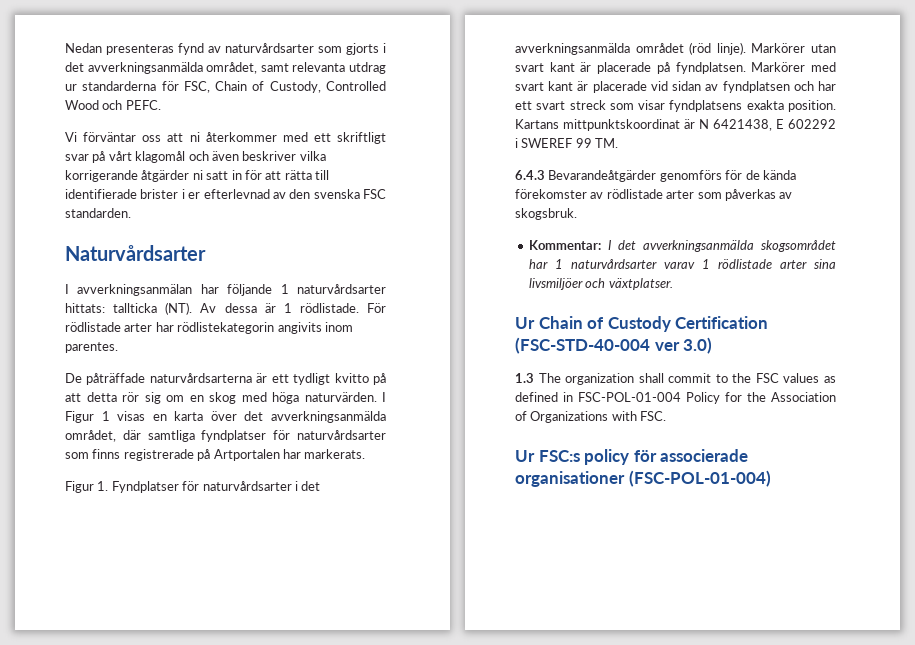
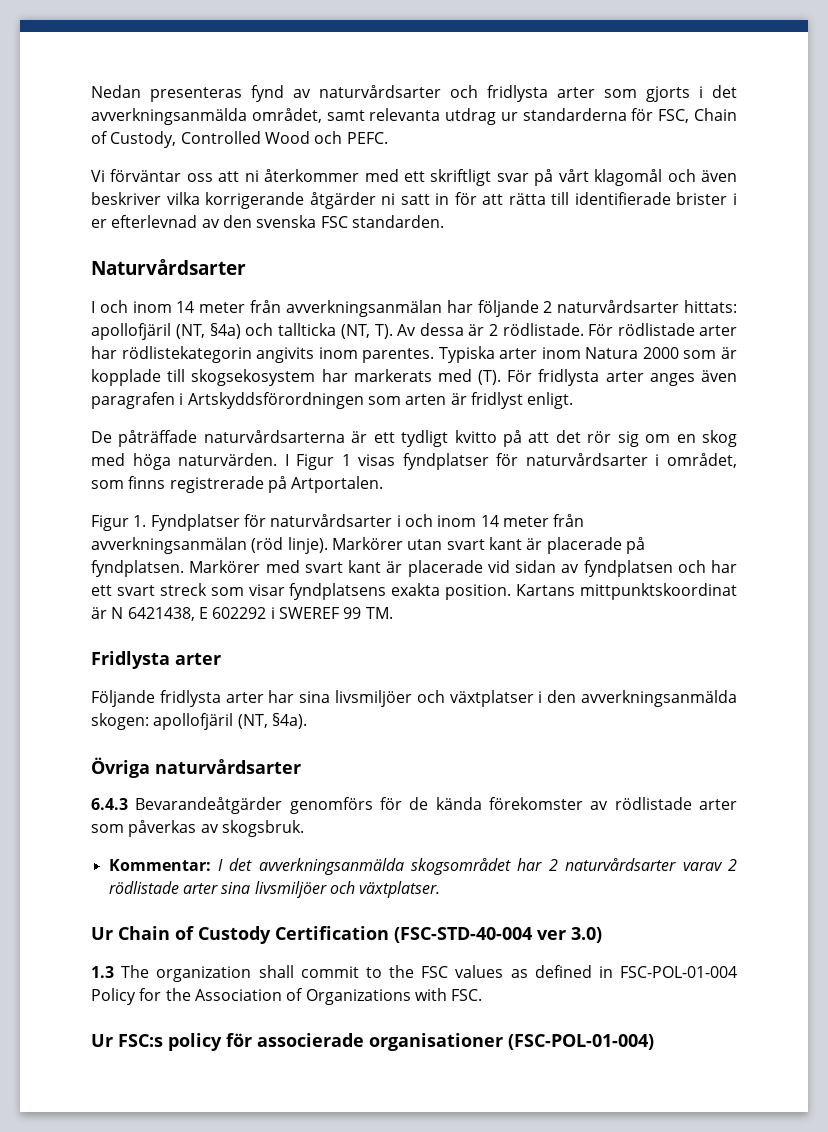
- Nedan presenteras fynd av naturvårdsarter som gjorts i det avverkningsanmälda området, samt relevanta utdrag ur standarderna för FSC, Chain of Custody, Controlled Wood och PEFC.
+ Nedan presenteras fynd av naturvårdsarter och fridlysta arter som gjorts i det avverkningsanmälda området, samt relevanta utdrag ur standarderna för FSC, Chain of Custody, Controlled Wood och PEFC.
- I avverkningsanmälan har följande 1 naturvårdsarter hittats: tallticka (NT). Av dessa är 1 rödlistade.
+ I och inom 14 meter från avverkningsanmälan har följande 2 naturvårdsarter hittats: apollofjäril (NT, §4a) och tallticka (NT, T). Av dessa är 2 rödlistade.
+ Typiska arter inom Natura 2000 som är kopplade till skogsekosystem har markerats med (T). För fridlysta arter anges även paragrafen i Artskyddsförordningen som arten är fridlyst enligt.
- De påträffade naturvårdsarterna är ett tydligt kvitto på att detta rör sig om en skog med höga naturvärden.
+ De påträffade naturvårdsarterna är ett tydligt kvitto på att det rör sig om en skog med höga naturvärden.
- I Figur 1 visas en karta över det avverkningsanmälda området, där samtliga fyndplatser för naturvårdsarter som finns registrerade på Artportalen har markerats.
+ I Figur 1 visas fyndplatser för naturvårdsarter i området, som finns registrerade på Artportalen.
- Figur 1. Fyndplatser för naturvårdsarter i det avverkningsanmälda området (röd linje).
+ Figur 1. Fyndplatser för naturvårdsarter i och inom 14 meter från avverkningsanmälan (röd linje).
+ Fridlysta arter
+ Följande fridlysta arter har sina livsmiljöer och växtplatser i den avverkningsanmälda skogen: apollofjäril (NT, §4a).
+ Övriga naturvårdsarter
- Kommentar: I det avverkningsanmälda skogsområdet har 1 naturvårdsarter varav 1 rödlistade arter sina livsmiljöer och växtplatser.
+ Kommentar: I det avverkningsanmälda skogsområdet har 2 naturvårdsarter varav 2 rödlistade arter sina livsmiljöer och växtplatser.

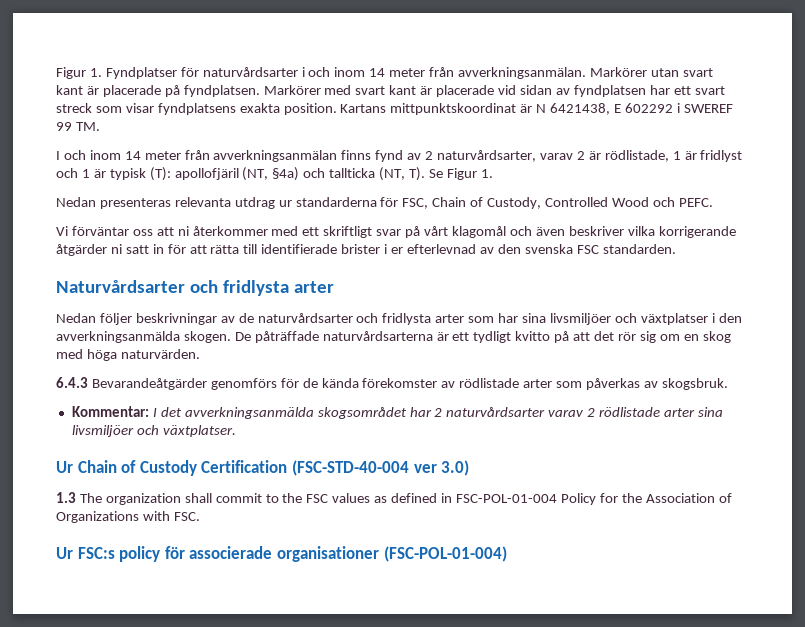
- Nedan presenteras fynd av naturvårdsarter och fridlysta arter som gjorts i det avverkningsanmälda området, samt relevanta utdrag ur standarderna för FSC, Chain of Custody, Controlled Wood och PEFC.
+ Figur 1. Fyndplatser för naturvårdsarter i och inom 14 meter från avverkningsanmälan. Markörer utan svart kant är placerade på fyndplatsen. Markörer med svart kant är placerade vid sidan av fyndplatsen har ett svart streck som visar fyndplatsens exakta position. Kartans mittpunktskoordinat är N 6421438, E 602292 i SWEREF 99 TM.
+ I och inom 14 meter från avverkningsanmälan finns fynd av 2 naturvårdsarter, varav 2 är rödlistade, 1 är fridlyst och 1 är typisk (T): apollofjäril (NT, §4a) och tallticka (NT, T). Se Figur 1.
+ Nedan presenteras relevanta utdrag ur standarderna för FSC, Chain of Custody, Controlled Wood och PEFC.
- Naturvårdsarter
- I och inom 14 meter från avverkningsanmälan har följande 2 naturvårdsarter hittats: apollofjäril (NT, §4a) och tallticka (NT, T). Av dessa är 2 rödlistade. För rödlistade arter har rödlistekategorin angivits inom parentes. Typiska arter inom Natura 2000 som är kopplade till skogsekosystem har markerats med (T). För fridlysta arter anges även paragrafen i Artskyddsförordningen som arten är fridlyst enligt.
- De påträffade naturvårdsarterna är ett tydligt kvitto på att det rör sig om en skog med höga naturvärden. I Figur 1 visas fyndplatser för naturvårdsarter i området, som finns registrerade på Artportalen.
- Figur 1. Fyndplatser för naturvårdsarter i och inom 14 meter från avverkningsanmälan (röd linje). Markörer utan svart kant är placerade på fyndplatsen. Markörer med svart kant är placerade vid sidan av fyndplatsen och har ett svart streck som visar fyndplatsens exakta position. Kartans mittpunktskoordinat är N 6421438, E 602292 i SWEREF 99 TM.
- Fridlysta arter
- Följande fridlysta arter har sina livsmiljöer och växtplatser i den avverkningsanmälda skogen: apollofjäril (NT, §4a).
- Övriga naturvårdsarter
+ Naturvårdsarter och fridlysta arter
+ Nedan följer beskrivningar av de naturvårdsarter och fridlysta arter som har sina livsmiljöer och växtplatser i den avverkningsanmälda skogen. De påträffade naturvårdsarterna är ett tydligt kvitto på att det rör sig om en skog med höga naturvärden.

